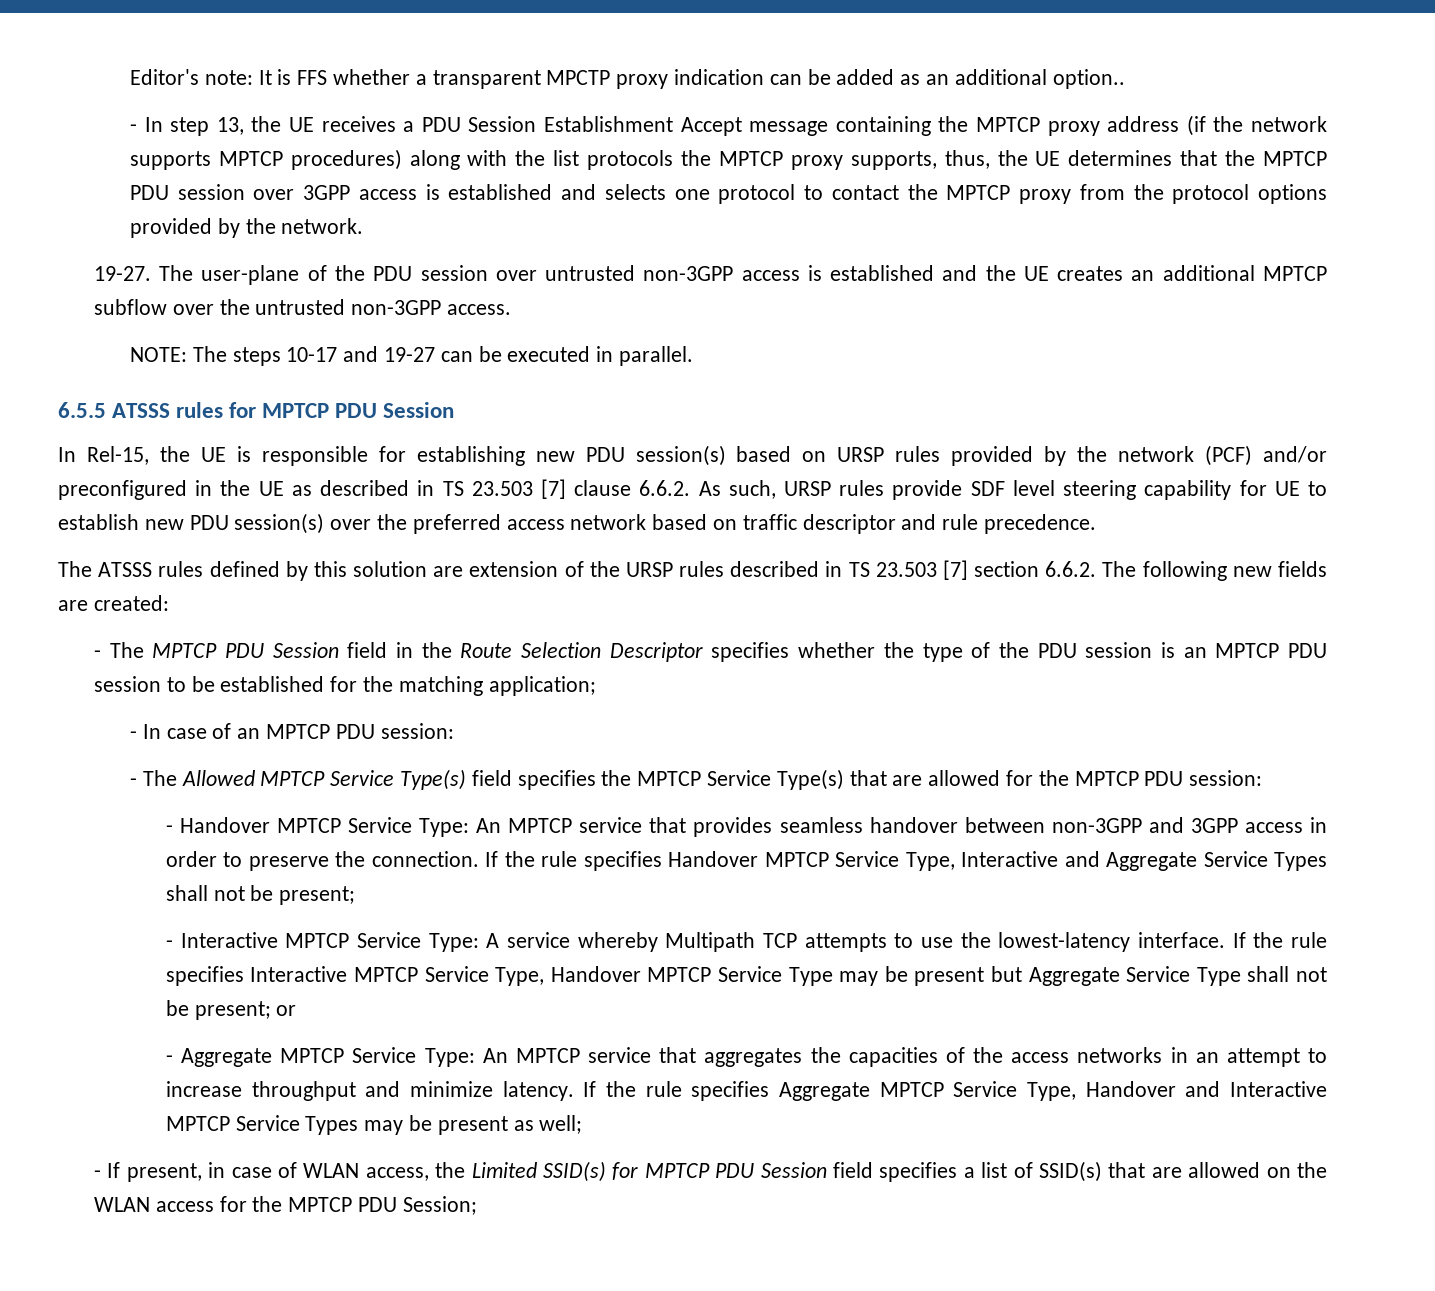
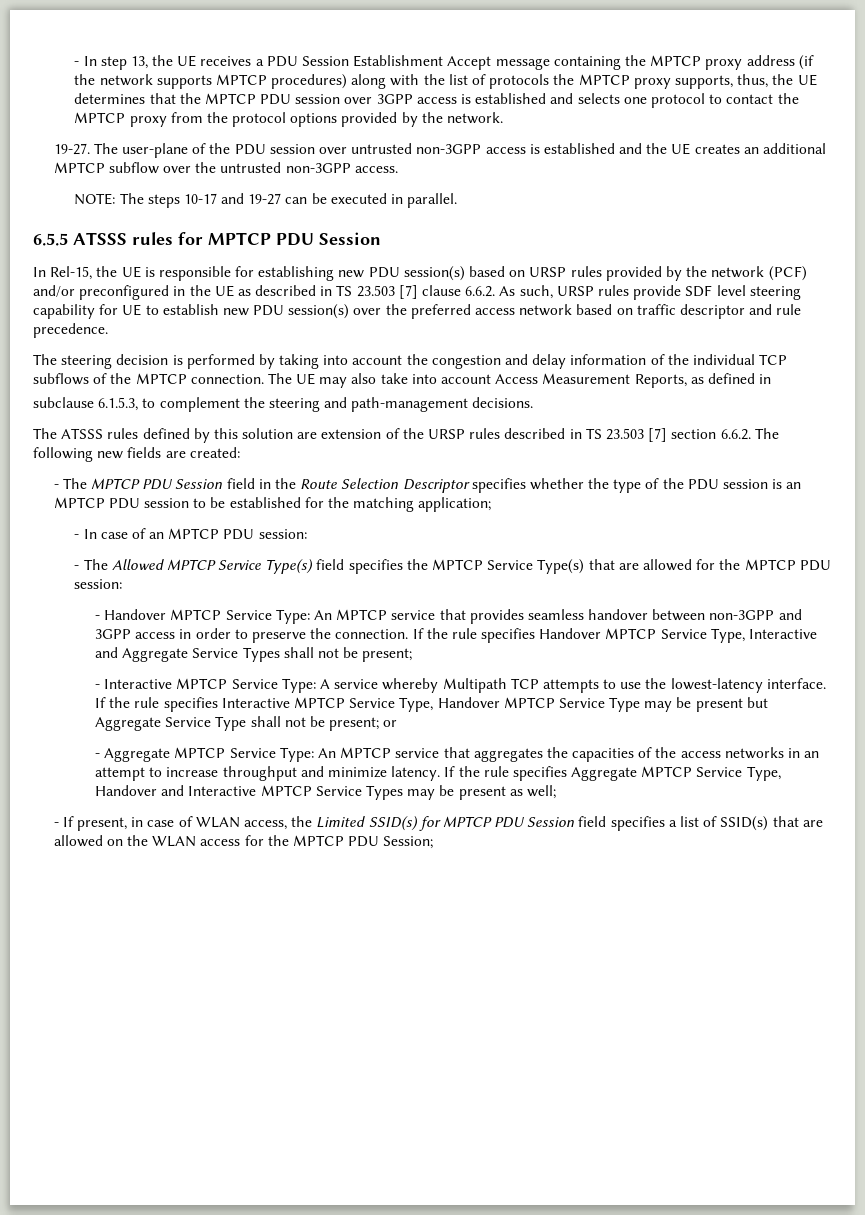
- Editor's note: It is FFS whether a transparent MPCTP proxy indication can be added as an additional option..
- - In step 13, the UE receives a PDU Session Establishment Accept message containing the MPTCP proxy address (if the network supports MPTCP procedures) along with the list protocols the MPTCP proxy supports, thus, the UE determines that the MPTCP PDU session over 3GPP access is established and selects one protocol to contact the MPTCP proxy from the protocol options provided by the network.
+ - In step 13, the UE receives a PDU Session Establishment Accept message containing the MPTCP proxy address (if the network supports MPTCP procedures) along with the list of protocols the MPTCP proxy supports, thus, the UE determines that the MPTCP PDU session over 3GPP access is established and selects one protocol to contact the MPTCP proxy from the protocol options provided by the network.
+ The steering decision is performed by taking into account the congestion and delay information of the individual TCP subflows of the MPTCP connection. The UE may also take into account Access Measurement Reports, as defined in
+ subclause 6.1.5.3, to complement the steering and path-management decisions.

